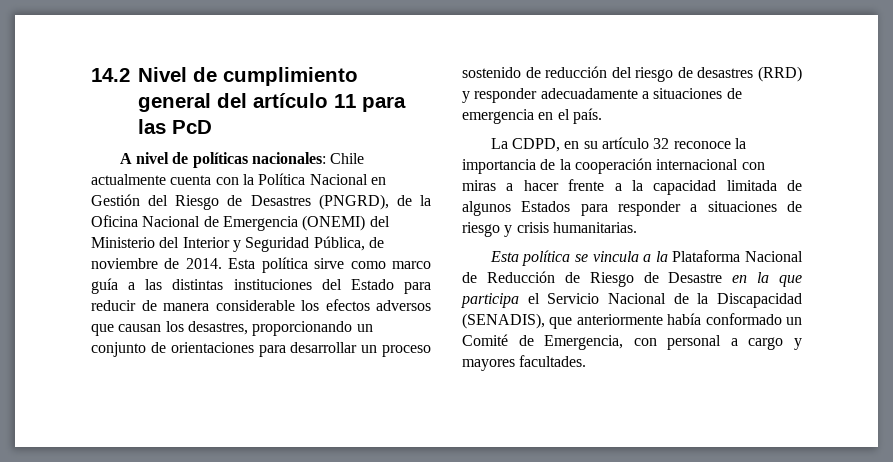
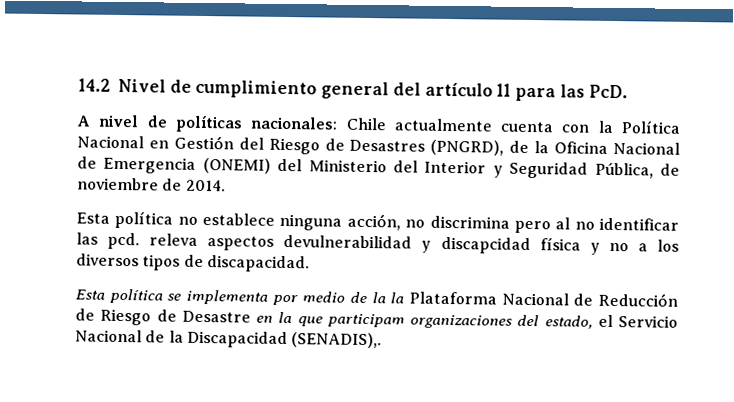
- 14.2 Nivel de cumplimiento general del artículo 11 para las PcD
+ 14.2 Nivel de cumplimiento general del artículo 11 para las PcD.
- A nivel de políticas nacionales: Chile actualmente cuenta con la Política Nacional en Gestión del Riesgo de Desastres (PNGRD), de la Oficina Nacional de Emergencia (ONEMI) del Ministerio del Interior y Seguridad Pública, de noviembre de 2014. Esta política sirve como marco guía a las distintas instituciones del Estado para reducir de manera considerable los efectos adversos que causan los desastres, proporcionando un conjunto de orientaciones para desarrollar un proceso sostenido de reducción del riesgo de desastres (RRD) y responder adecuadamente a situaciones de emergencia en el país.
- La CDPD, en su artículo 32 reconoce la importancia de la cooperación internacional con miras a hacer frente a la capacidad limitada de algunos Estados para responder a situaciones de riesgo y crisis humanitarias.
- Esta política se vincula a la Plataforma Nacional de Reducción de Riesgo de Desastre en la que participa el Servicio Nacional de la Discapacidad (SENADIS), que anteriormente había conformado un Comité de Emergencia, con personal a cargo y mayores facultades.
+ A nivel de políticas nacionales: Chile actualmente cuenta con la Política Nacional en Gestión del Riesgo de Desastres (PNGRD), de la Oficina Nacional de Emergencia (ONEMI) del Ministerio del Interior y Seguridad Pública, de noviembre de 2014.
+ Esta política no establece ninguna acción, no discrimina pero al no identificar las pcd. releva aspectos devulnerabilidad y discapcidad física y no a los diversos tipos de discapacidad.
+ Esta política se implementa por medio de la la Plataforma Nacional de Reducción de Riesgo de Desastre en la que participam organizaciones del estado, el Servicio Nacional de la Discapacidad (SENADIS),.

